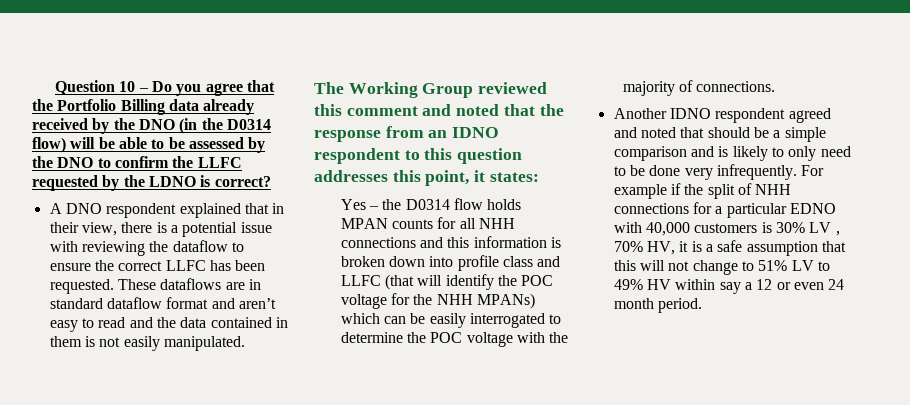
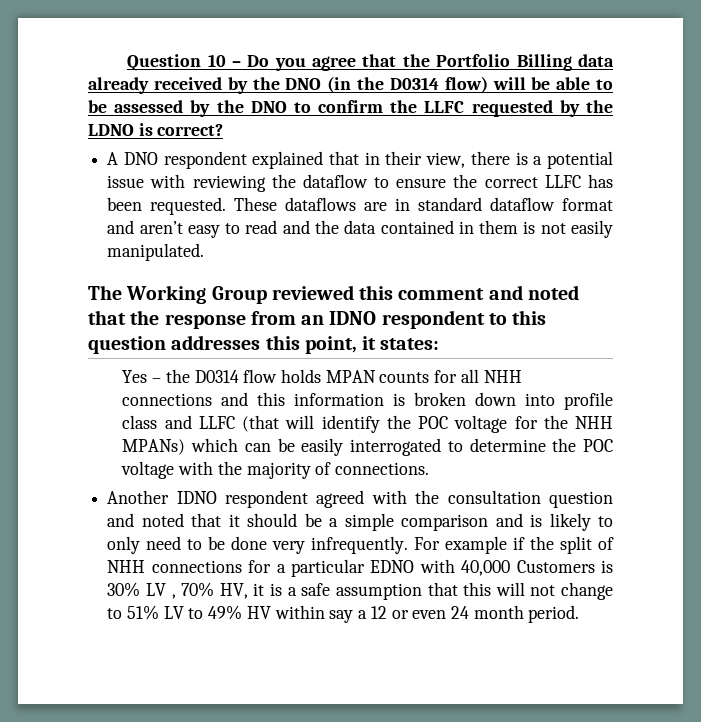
- Another IDNO respondent agreed and noted that should be a simple comparison and is likely to only need to be done very infrequently.
+ Another IDNO respondent agreed with the consultation question and noted that it should be a simple comparison and is likely to only need to be done very infrequently.
- For example if the split of NHH connections for a particular EDNO with 40,000 customers is 30% LV , 70% HV, it is a safe assumption that this will not change to 51% LV to 49% HV within say a 12 or even 24 month period.
+ For example if the split of NHH connections for a particular EDNO with 40,000 Customers is 30% LV , 70% HV, it is a safe assumption that this will not change to 51% LV to 49% HV within say a 12 or even 24 month period.

